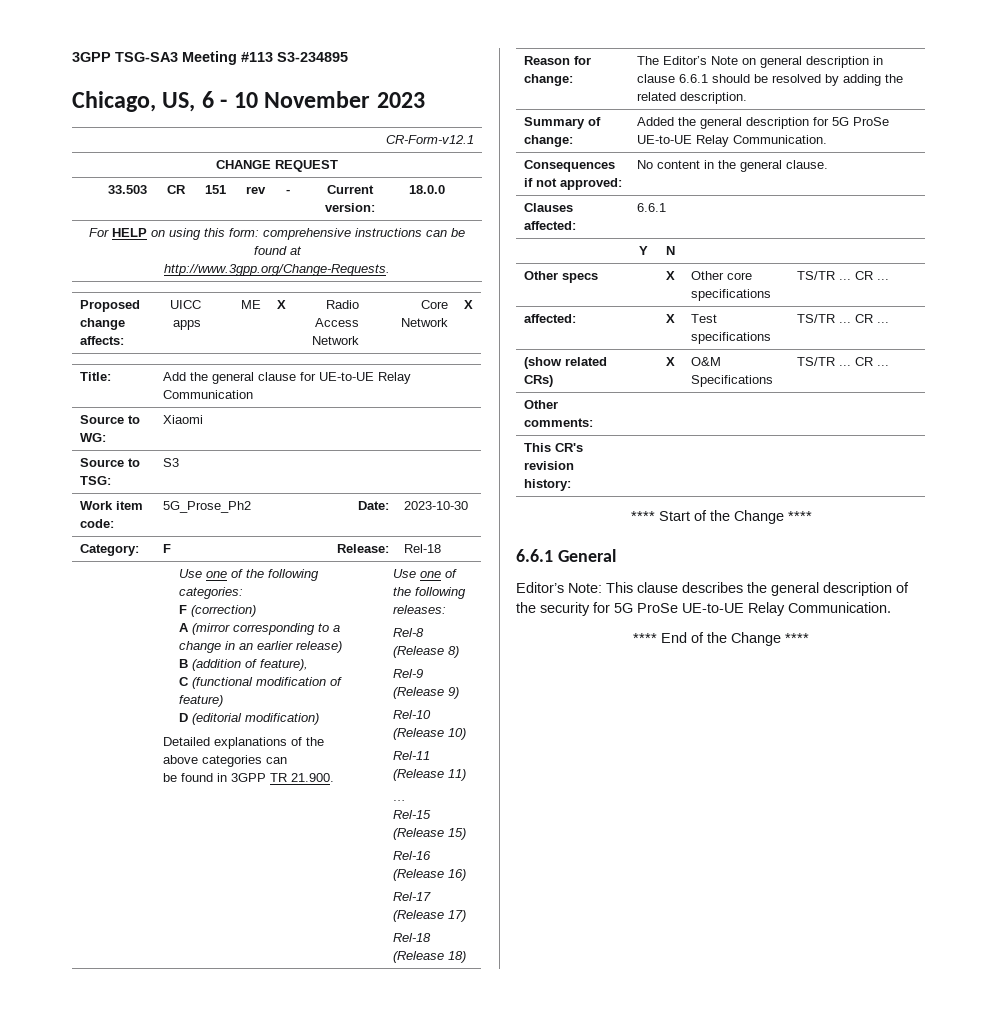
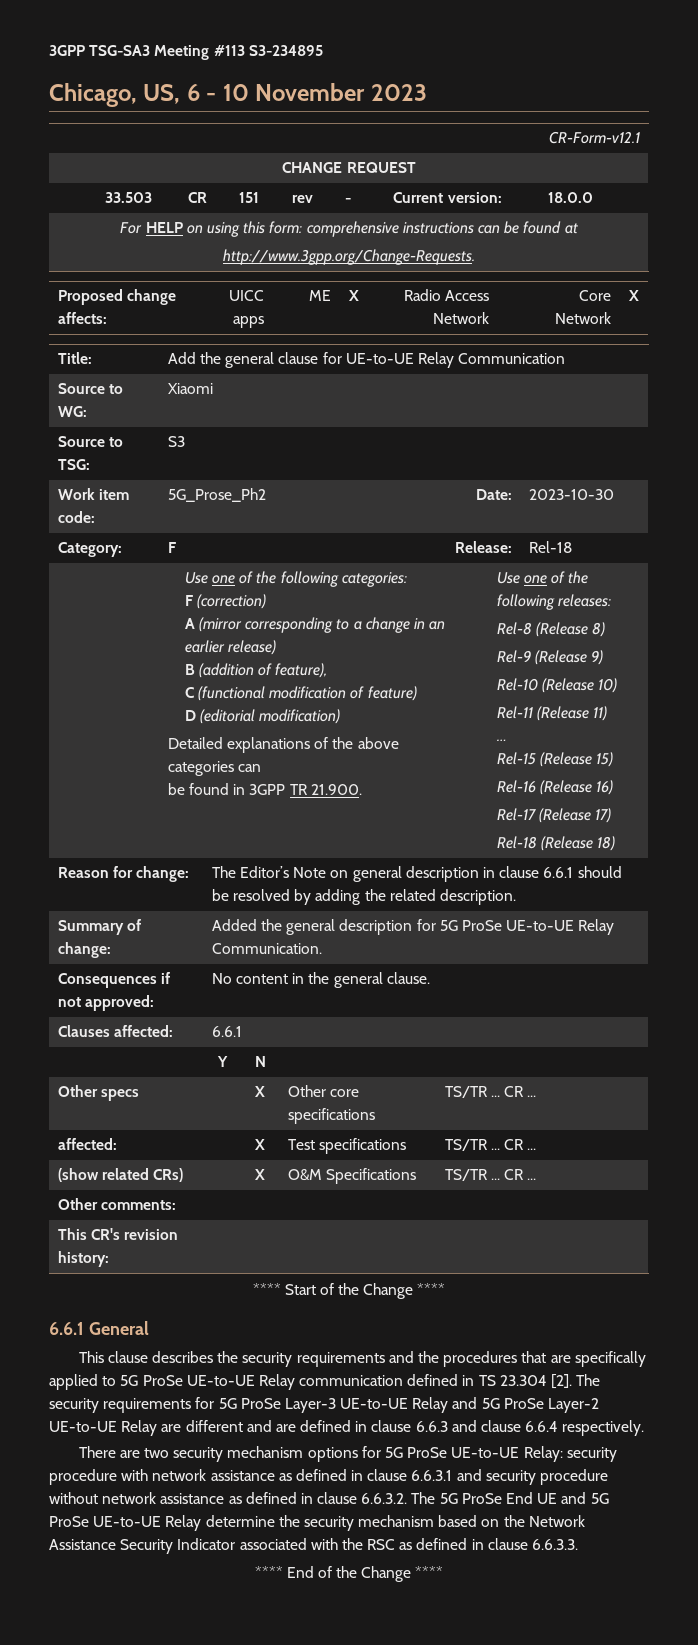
- Editor’s Note: This clause describes the general description of the security for 5G ProSe UE-to-UE Relay Communication.
+ This clause describes the security requirements and the procedures that are specifically applied to 5G ProSe UE-to-UE Relay communication defined in TS 23.304 [2]. The security requirements for 5G ProSe Layer-3 UE-to-UE Relay and 5G ProSe Layer-2 UE-to-UE Relay are different and are defined in clause 6.6.3 and clause 6.6.4 respectively.
+ There are two security mechanism options for 5G ProSe UE-to-UE Relay: security procedure with network assistance as defined in clause 6.6.3.1 and security procedure without network assistance as defined in clause 6.6.3.2. The 5G ProSe End UE and 5G ProSe UE-to-UE Relay determine the security mechanism based on the Network Assistance Security Indicator associated with the RSC as defined in clause 6.6.3.3.

